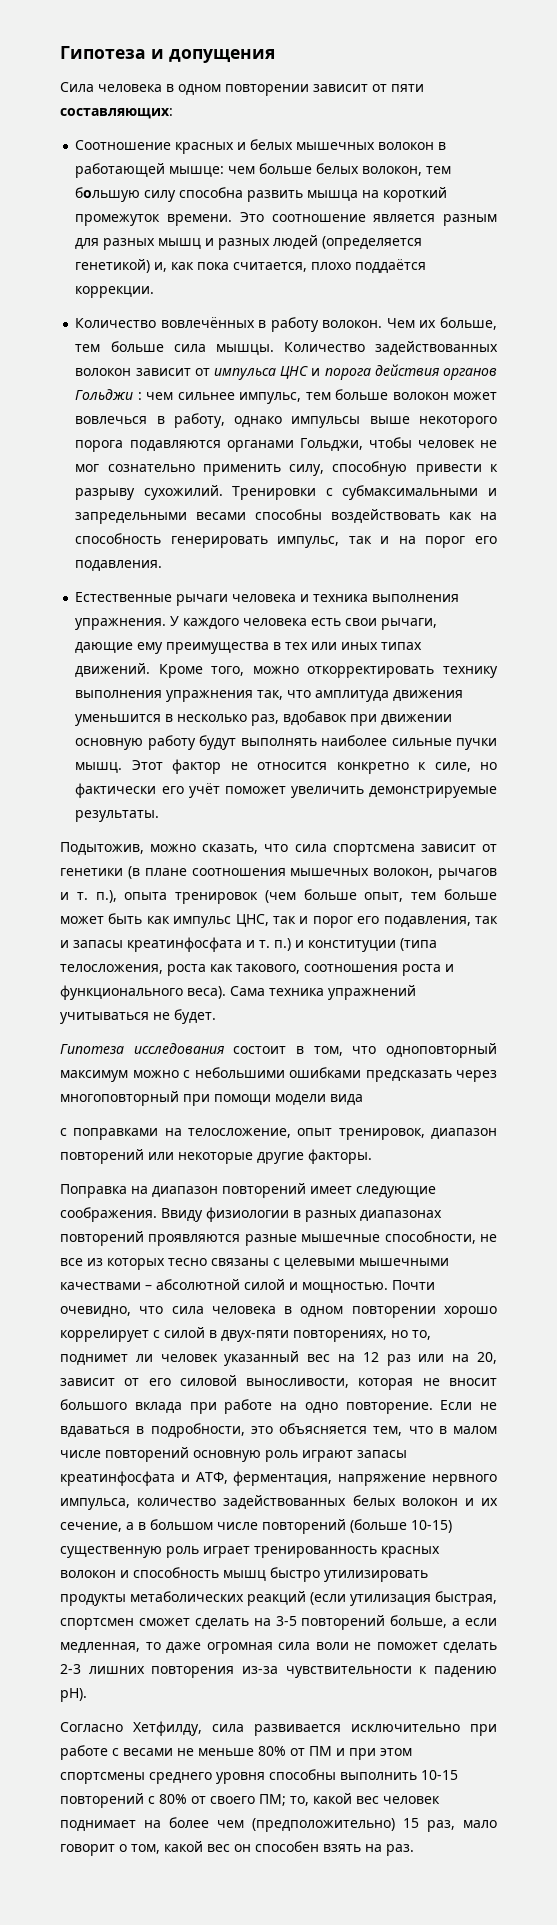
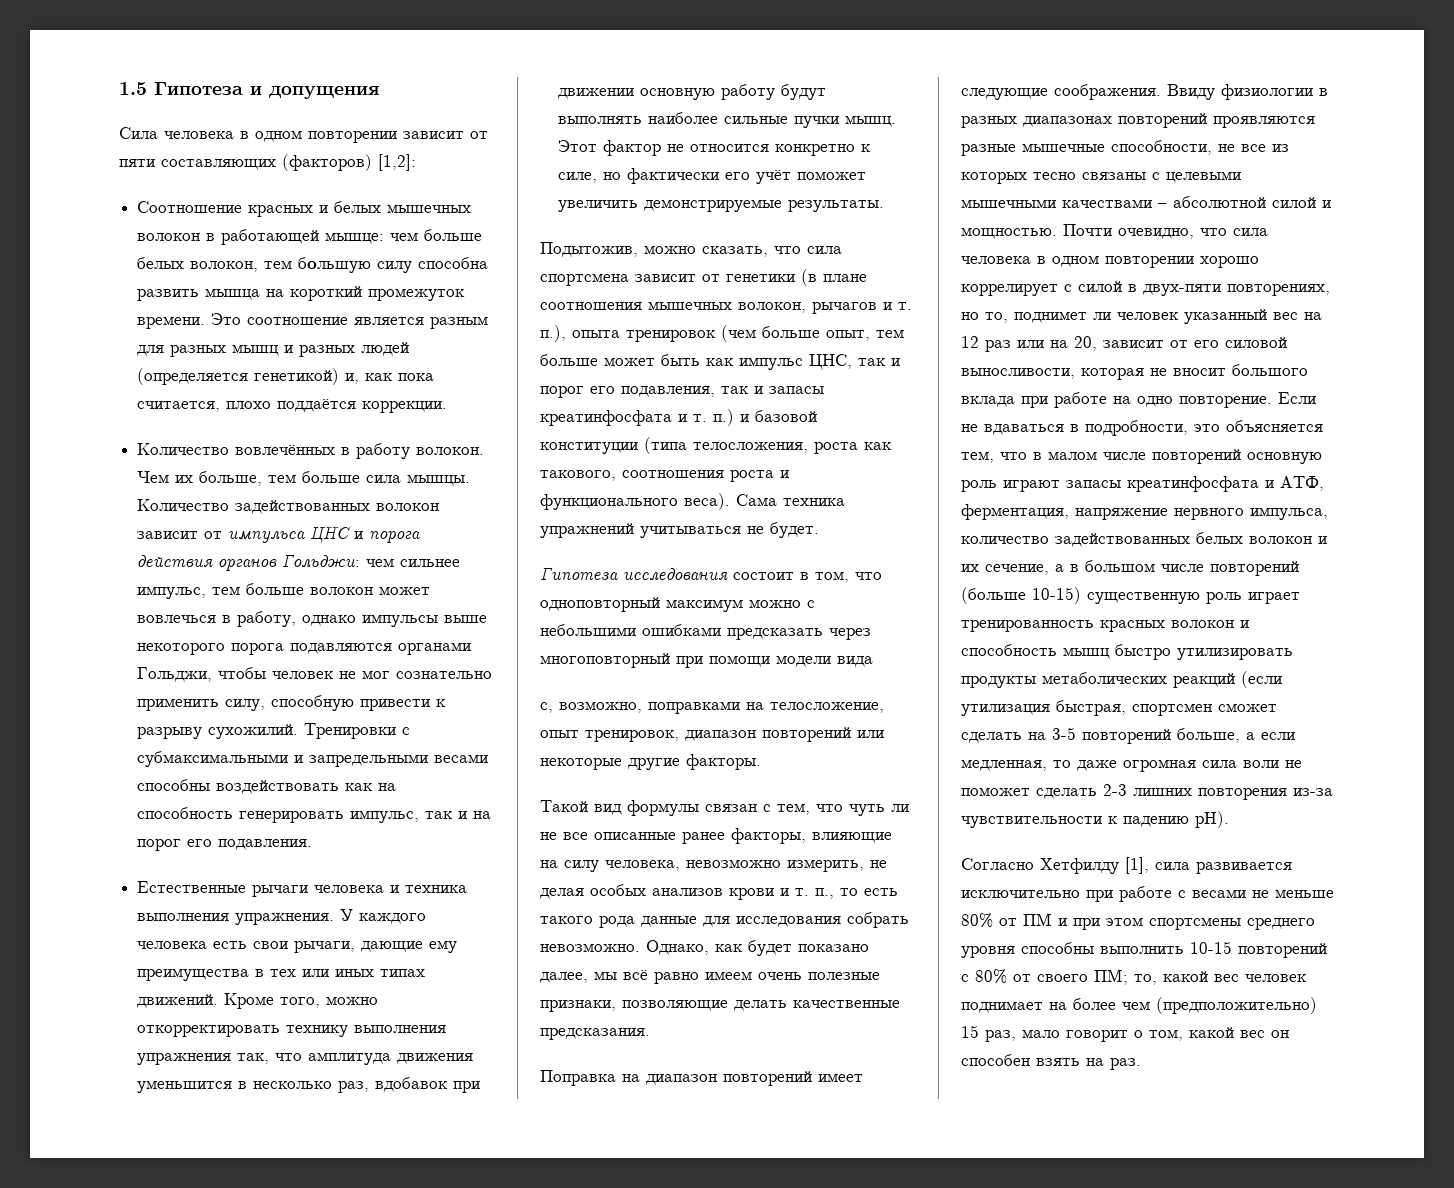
- Гипотеза и допущения
+ 1.5 Гипотеза и допущения
- Сила человека в одном повторении зависит от пяти составляющих:
+ Сила человека в одном повторении зависит от пяти составляющих (факторов) [1,2]:
- Количество задействованных волокон зависит от импульса ЦНС и порога действия органов Гольджи : чем сильнее импульс, тем больше волокон может вовлечься в работу, однако импульсы выше некоторого порога подавляются органами Гольджи, чтобы человек не мог сознательно применить силу, способную привести к разрыву сухожилий.
+ Количество задействованных волокон зависит от импульса ЦНС и порога действия органов Гольджи: чем сильнее импульс, тем больше волокон может вовлечься в работу, однако импульсы выше некоторого порога подавляются органами Гольджи, чтобы человек не мог сознательно применить силу, способную привести к разрыву сухожилий.
- Подытожив, можно сказать, что сила спортсмена зависит от генетики (в плане соотношения мышечных волокон, рычагов и т. п.), опыта тренировок (чем больше опыт, тем больше может быть как импульс ЦНС, так и порог его подавления, так и запасы креатинфосфата и т. п.) и конституции (типа телосложения, роста как такового, соотношения роста и функционального веса).
+ Подытожив, можно сказать, что сила спортсмена зависит от генетики (в плане соотношения мышечных волокон, рычагов и т. п.), опыта тренировок (чем больше опыт, тем больше может быть как импульс ЦНС, так и порог его подавления, так и запасы креатинфосфата и т. п.) и базовой конституции (типа телосложения, роста как такового, соотношения роста и функционального веса).
- с поправками на телосложение, опыт тренировок, диапазон повторений или некоторые другие факторы.
+ с, возможно, поправками на телосложение, опыт тренировок, диапазон повторений или некоторые другие факторы.
+ Такой вид формулы связан с тем, что чуть ли не все описанные ранее факторы, влияющие на силу человека, невозможно измерить, не делая особых анализов крови и т. п., то есть такого рода данные для исследования собрать невозможно. Однако, как будет показано далее, мы всё равно имеем очень полезные признаки, позволяющие делать качественные предсказания.
- Согласно Хетфилду, сила развивается исключительно при работе с весами не меньше 80% от ПМ и при этом спортсмены среднего уровня способны выполнить 10-15 повторений с 80% от своего ПМ; то, какой вес человек поднимает на более чем (предположительно) 15 раз, мало говорит о том, какой вес он способен взять на раз.
+ Согласно Хетфилду [1], сила развивается исключительно при работе с весами не меньше 80% от ПМ и при этом спортсмены среднего уровня способны выполнить 10-15 повторений с 80% от своего ПМ; то, какой вес человек поднимает на более чем (предположительно) 15 раз, мало говорит о том, какой вес он способен взять на раз.

